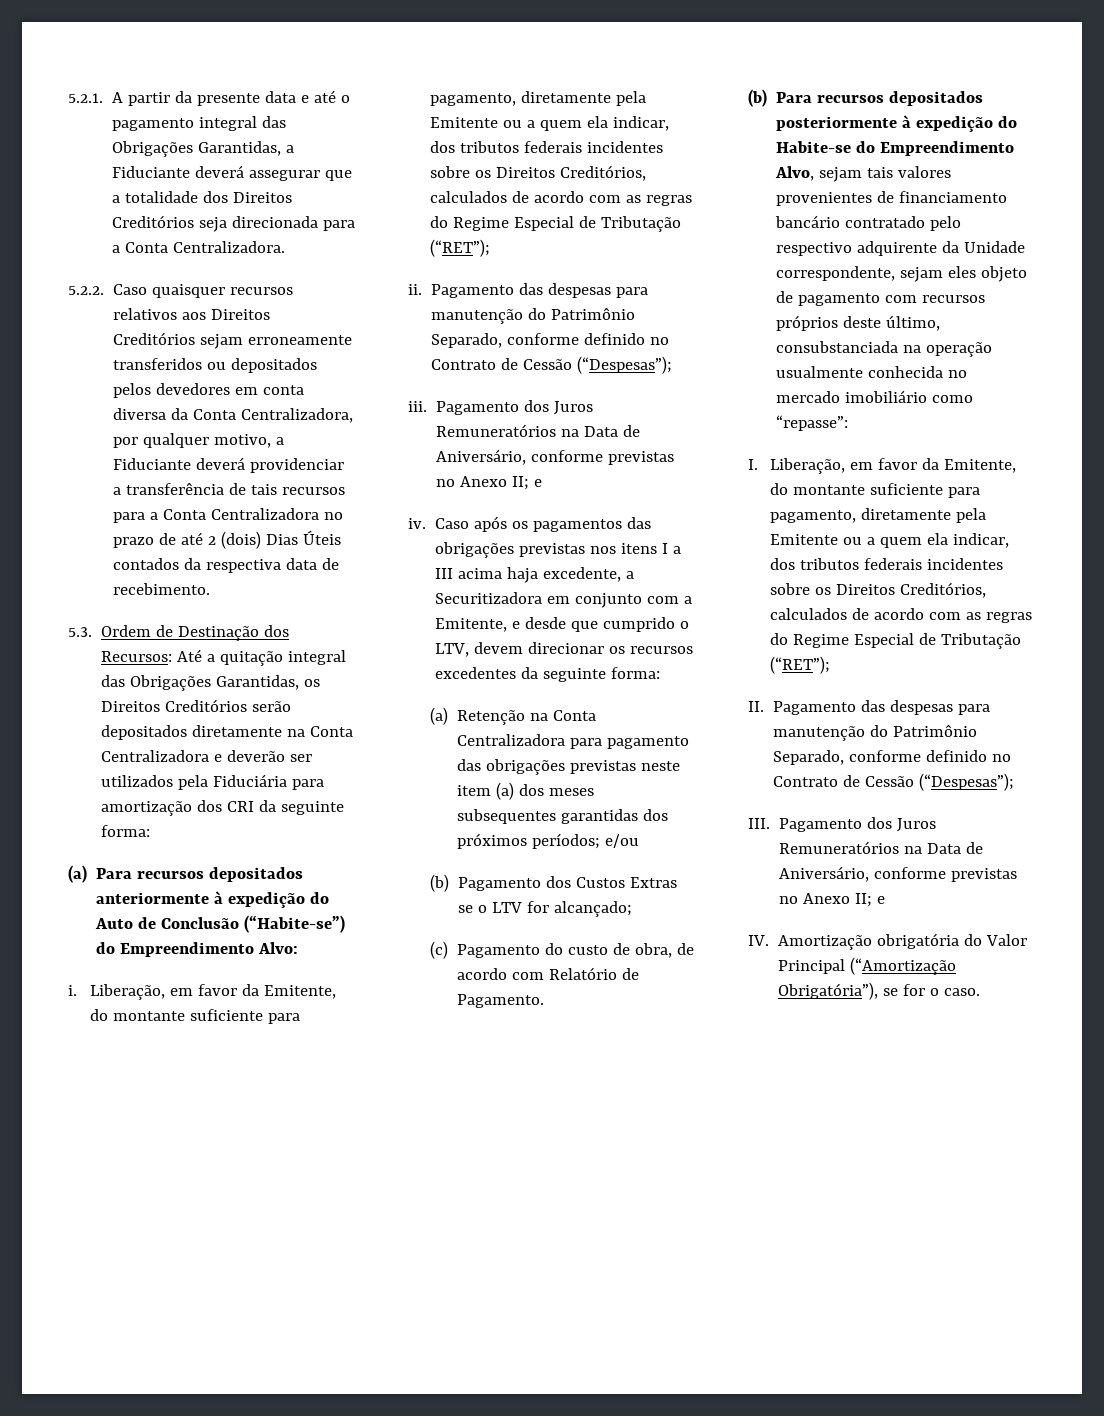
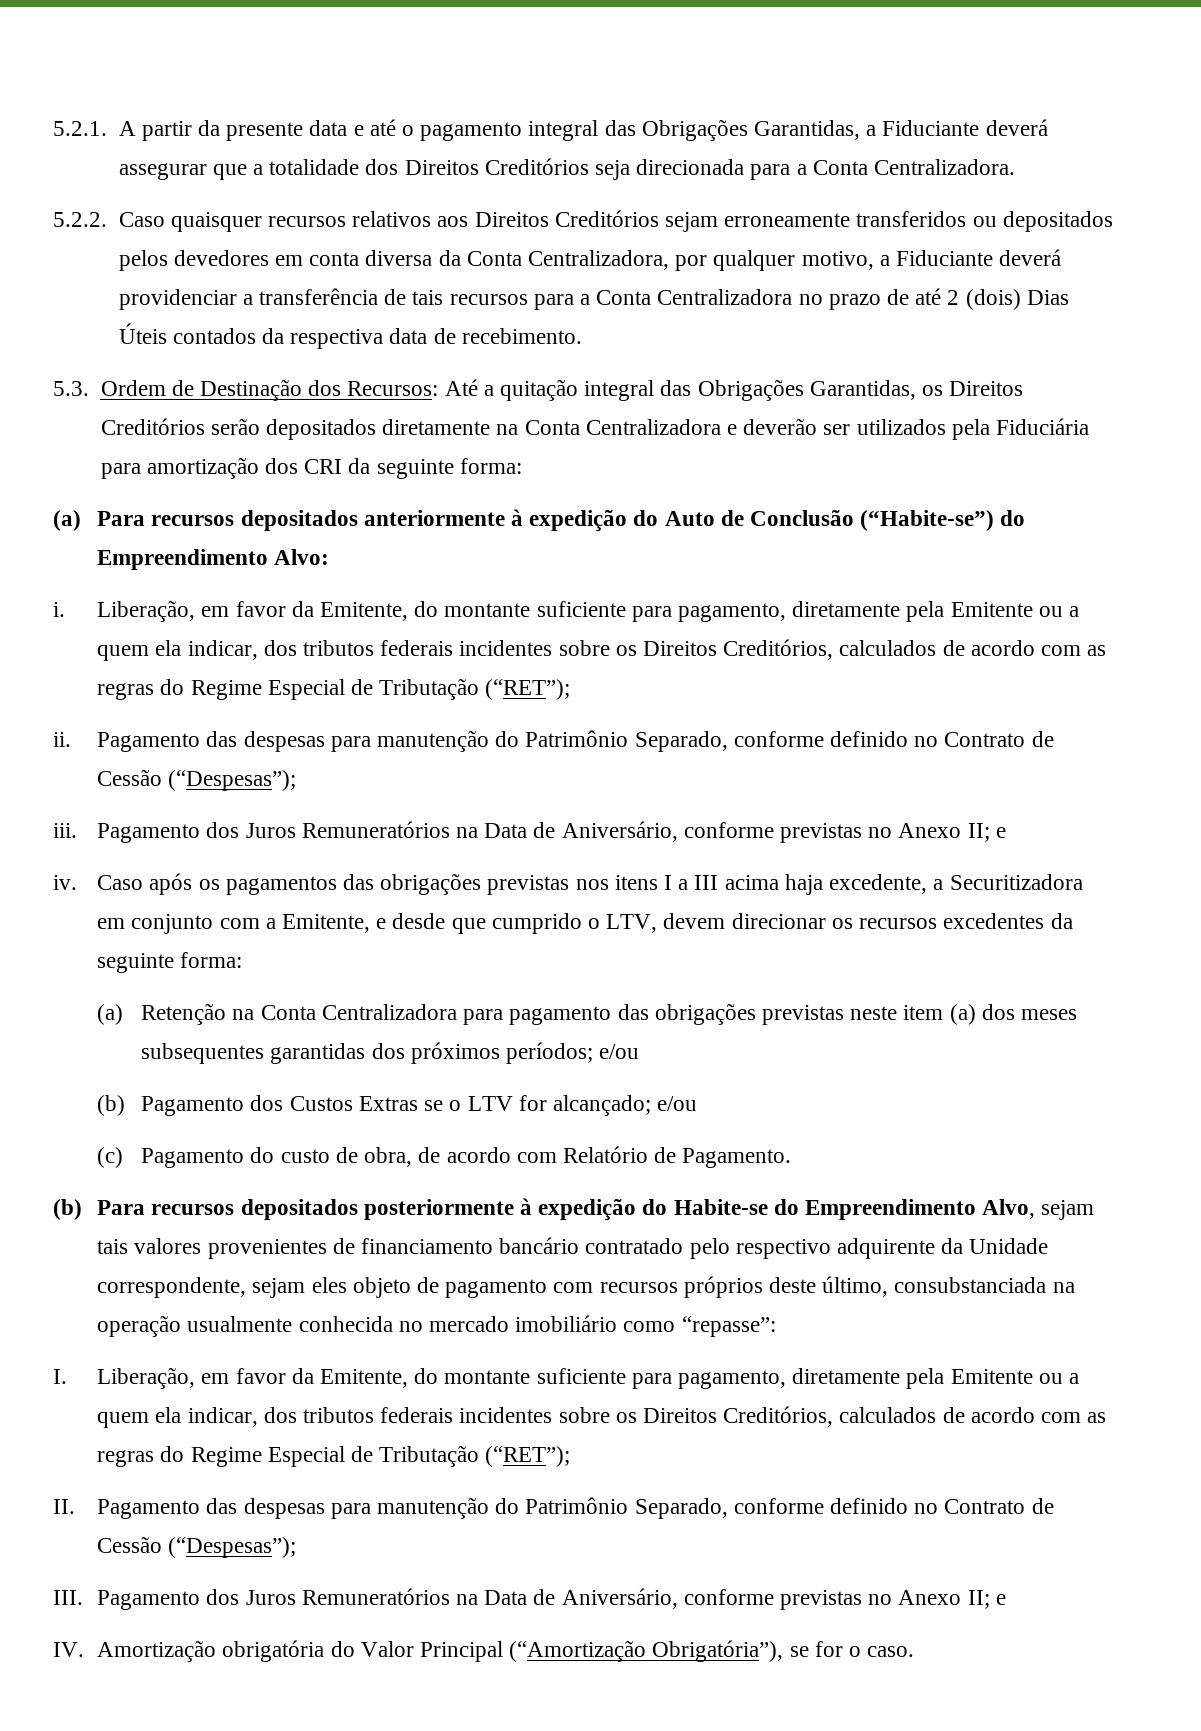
- (b) Pagamento dos Custos Extras se o LTV for alcançado;
+ (b) Pagamento dos Custos Extras se o LTV for alcançado; e/ou

